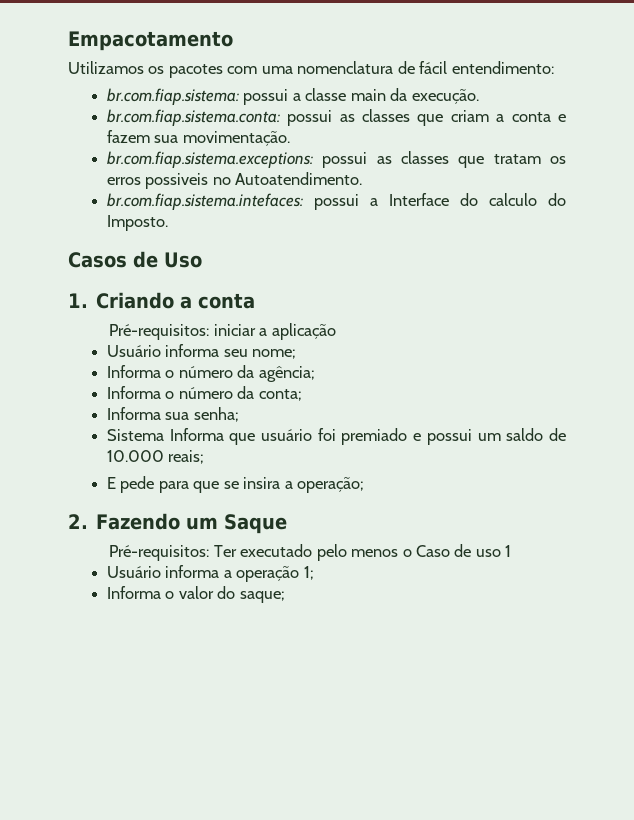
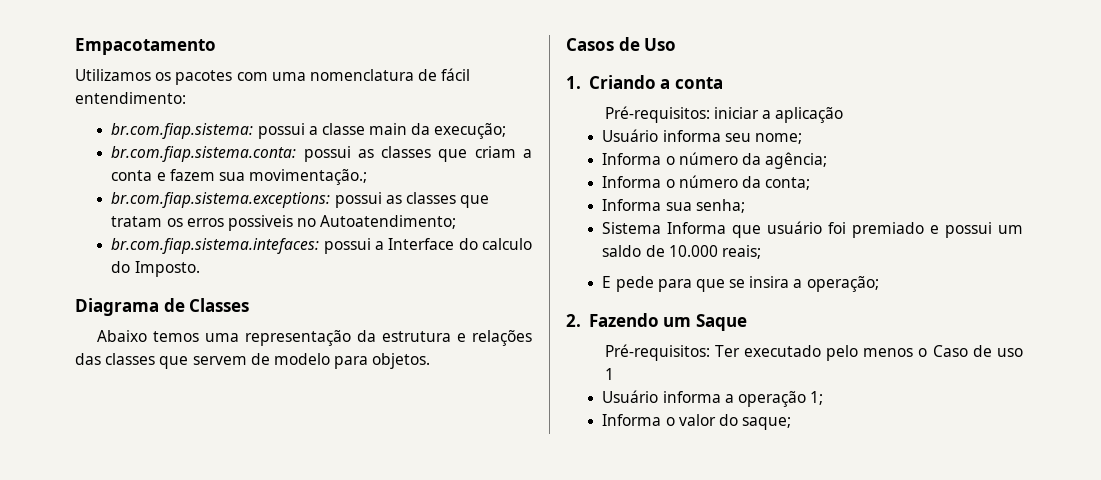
- br.com.fiap.sistema: possui a classe main da execução.
+ br.com.fiap.sistema: possui a classe main da execução;
- br.com.fiap.sistema.conta: possui as classes que criam a conta e fazem sua movimentação.
+ br.com.fiap.sistema.conta: possui as classes que criam a conta e fazem sua movimentação.;
- br.com.fiap.sistema.exceptions: possui as classes que tratam os erros possiveis no Autoatendimento.
+ br.com.fiap.sistema.exceptions: possui as classes que tratam os erros possiveis no Autoatendimento;
+ Diagrama de Classes
+ Abaixo temos uma representação da estrutura e relações das classes que servem de modelo para objetos.

